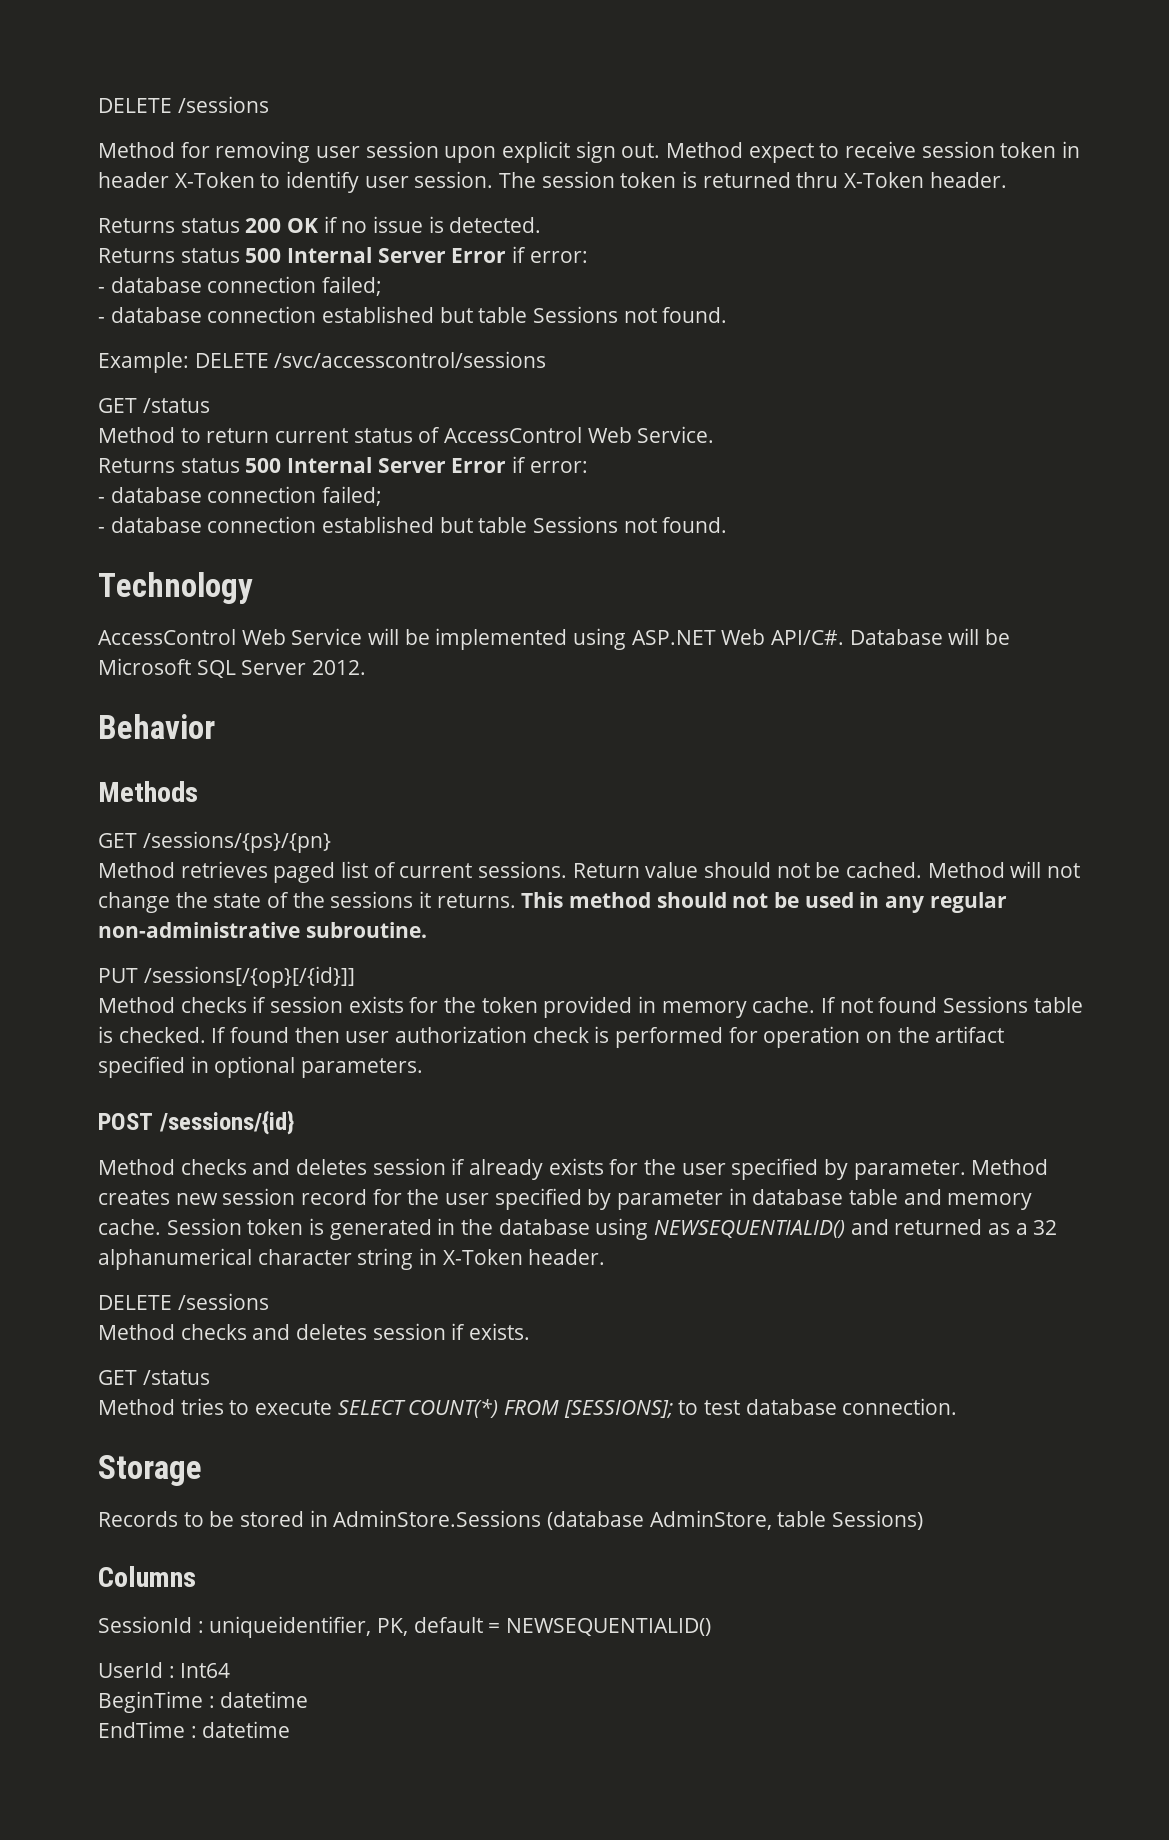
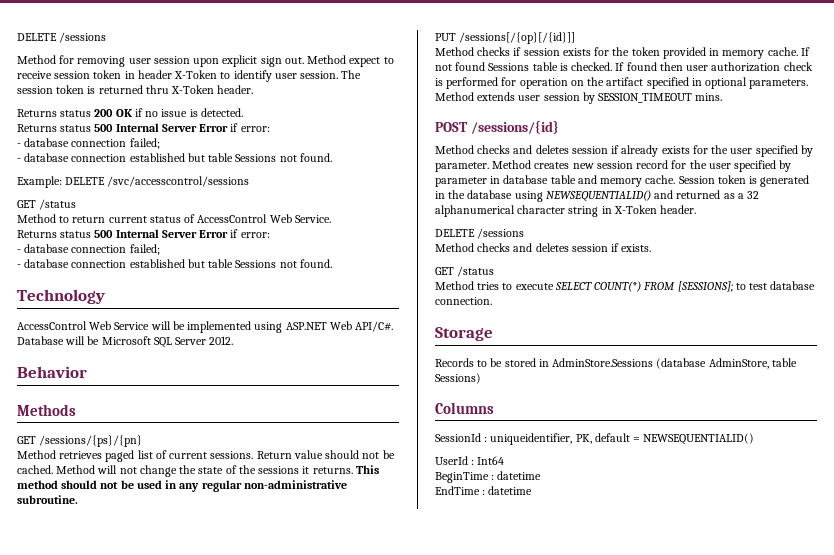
+ Method extends user session by SESSION_TIMEOUT mins.

